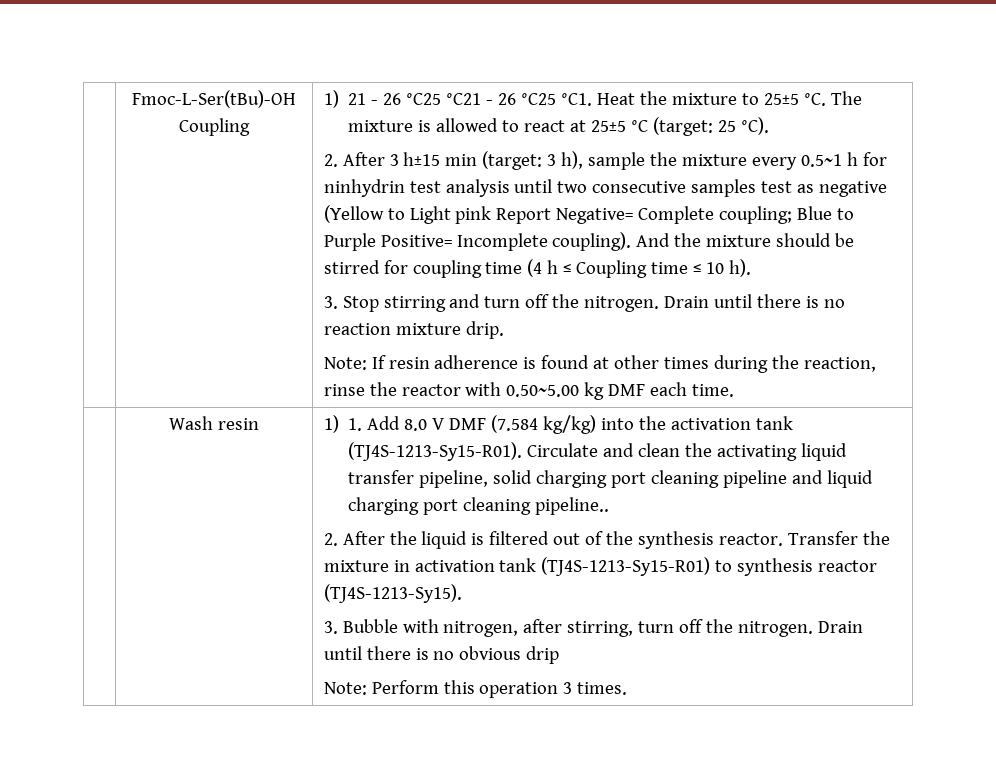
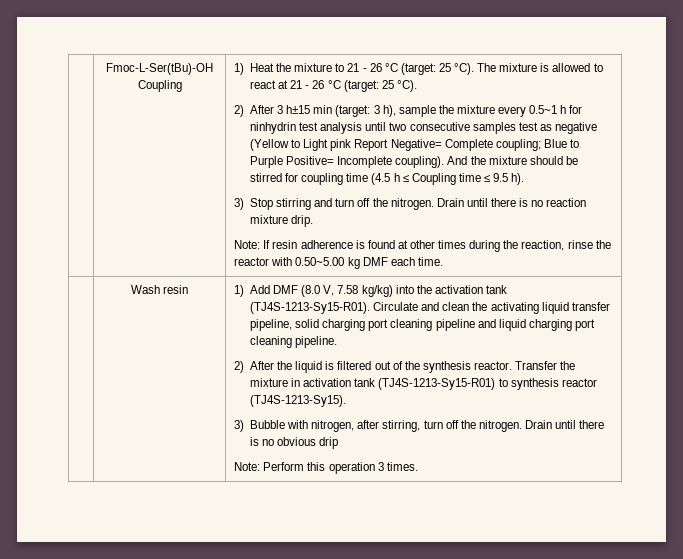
- 1) 21 - 26 °C25 °C21 - 26 °C25 °C1. Heat the mixture to 25±5 °C.
+ 1) Heat the mixture to 21 - 26 °C (target: 25 °C).
- The mixture is allowed to react at 25±5 °C (target: 25 °C).
+ The mixture is allowed to react at 21 - 26 °C (target: 25 °C).
- 2. After 3 h±15 min (target: 3 h), sample the mixture every 0.5~1 h for ninhydrin test analysis until two consecutive samples test as negative (Yellow to Light pink Report Negative= Complete coupling; Blue to Purple Positive= Incomplete coupling).
+ 2) After 3 h±15 min (target: 3 h), sample the mixture every 0.5~1 h for ninhydrin test analysis until two consecutive samples test as negative (Yellow to Light pink Report Negative= Complete coupling; Blue to Purple Positive= Incomplete coupling).
- And the mixture should be stirred for coupling time (4 h ≤ Coupling time ≤ 10 h).
+ And the mixture should be stirred for coupling time (4.5 h ≤ Coupling time ≤ 9.5 h).
- 3. Stop stirring and turn off the nitrogen.
+ 3) Stop stirring and turn off the nitrogen.
- 1) 1. Add 8.0 V DMF (7.584 kg/kg) into the activation tank (TJ4S-1213-Sy15-R01).
+ 1) Add DMF (8.0 V, 7.58 kg/kg) into the activation tank (TJ4S-1213-Sy15-R01).
- Circulate and clean the activating liquid transfer pipeline, solid charging port cleaning pipeline and liquid charging port cleaning pipeline..
- 2. After the liquid is filtered out of the synthesis reactor.
+ Circulate and clean the activating liquid transfer pipeline, solid charging port cleaning pipeline and liquid charging port cleaning pipeline.
+ 2) After the liquid is filtered out of the synthesis reactor.
- 3. Bubble with nitrogen, after stirring, turn off the nitrogen.
+ 3) Bubble with nitrogen, after stirring, turn off the nitrogen.

